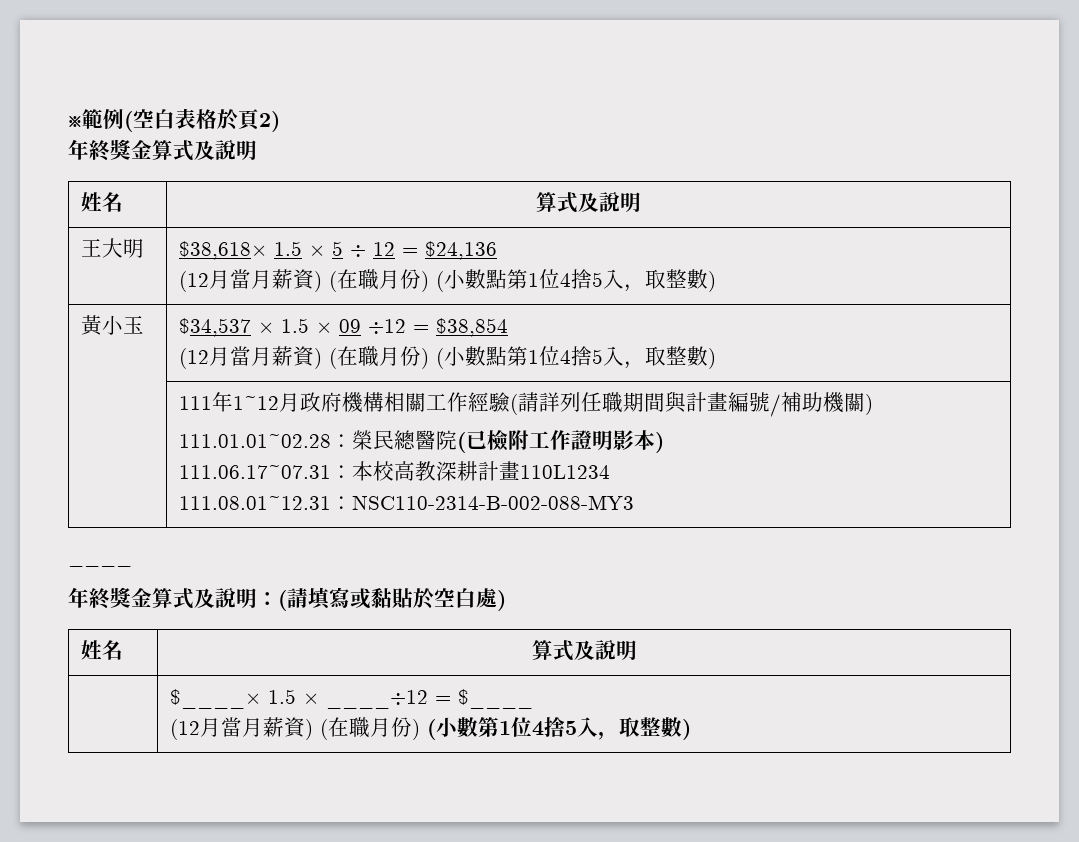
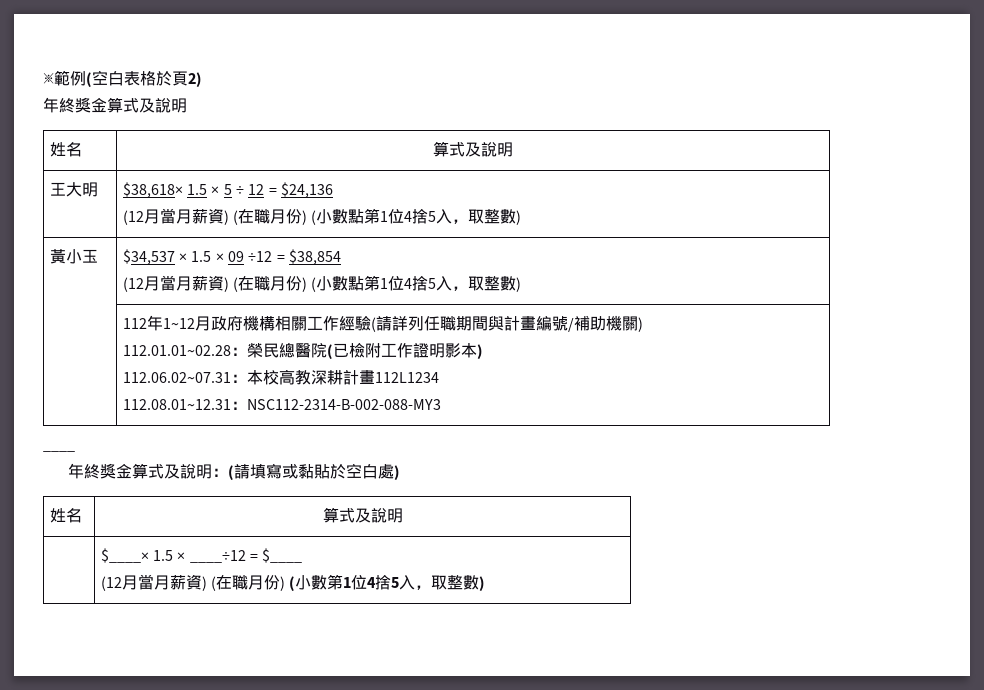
- | 111年1~12月政府機構相關工作經驗(請詳列任職期間與計畫編號/補助機關)
- 111.01.01~02.28：榮民總醫院(已檢附工作證明影本)
- 111.06.17~07.31：本校高教深耕計畫110L1234
- 111.08.01~12.31：NSC110-2314-B-002-088-MY3
+ | 112年1~12月政府機構相關工作經驗(請詳列任職期間與計畫編號/補助機關)
+ 112.01.01~02.28：榮民總醫院(已檢附工作證明影本)
+ 112.06.02~07.31：本校高教深耕計畫112L1234
+ 112.08.01~12.31：NSC112-2314-B-002-088-MY3

